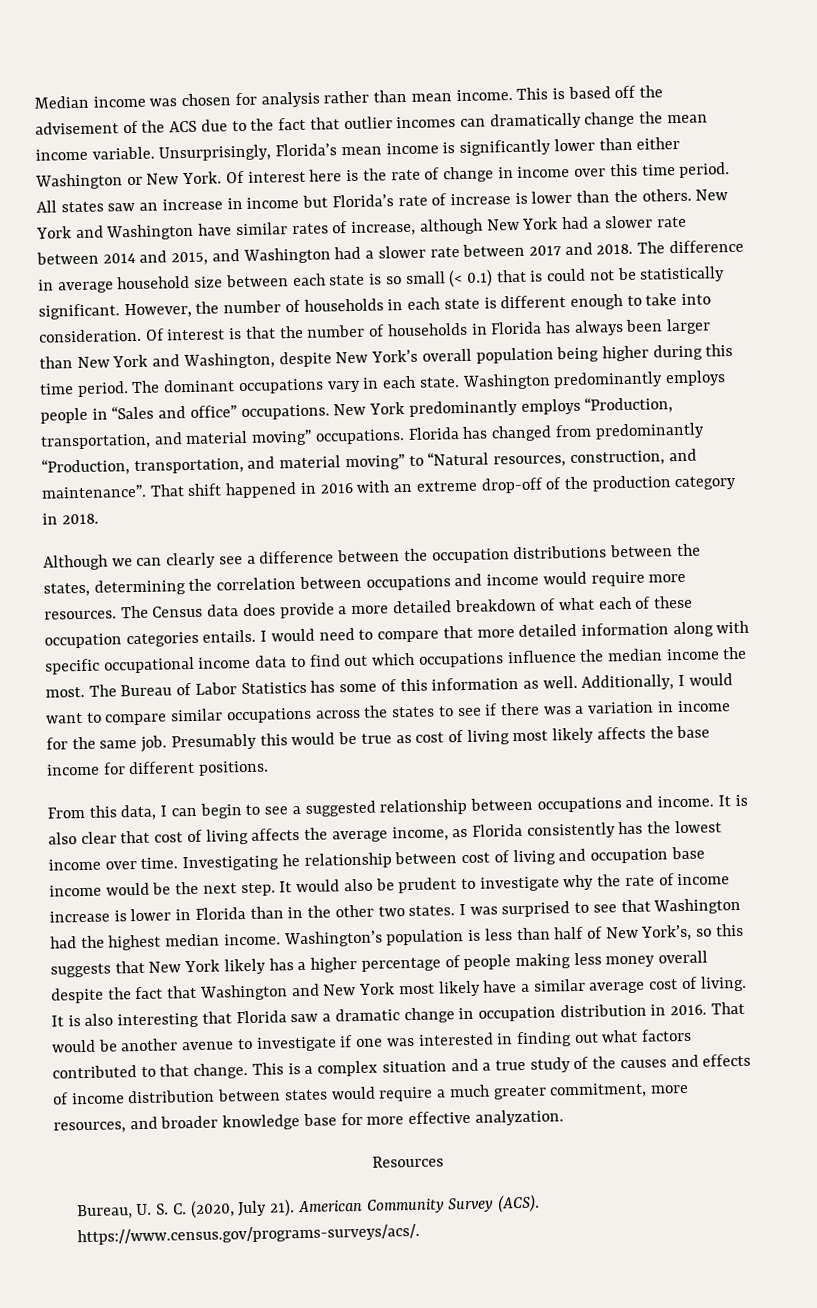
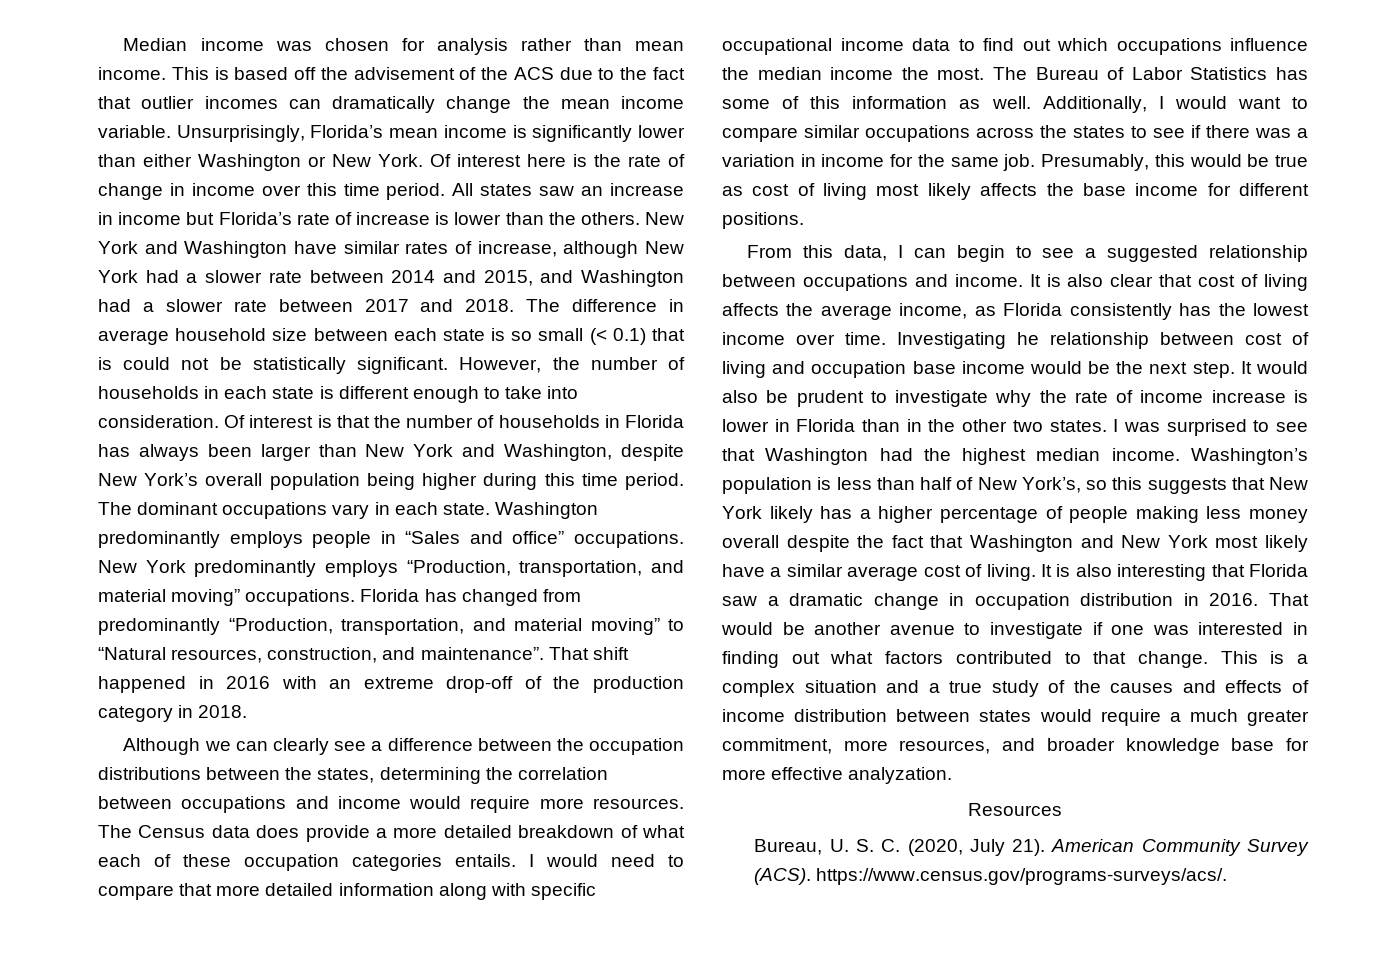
- Presumably this would be true as cost of living most likely affects the base income for different positions.
+ Presumably, this would be true as cost of living most likely affects the base income for different positions.

